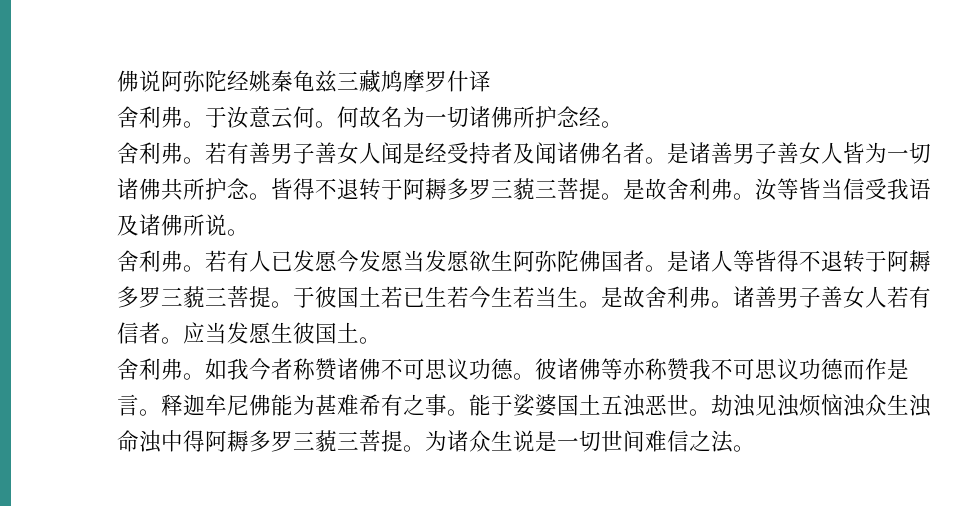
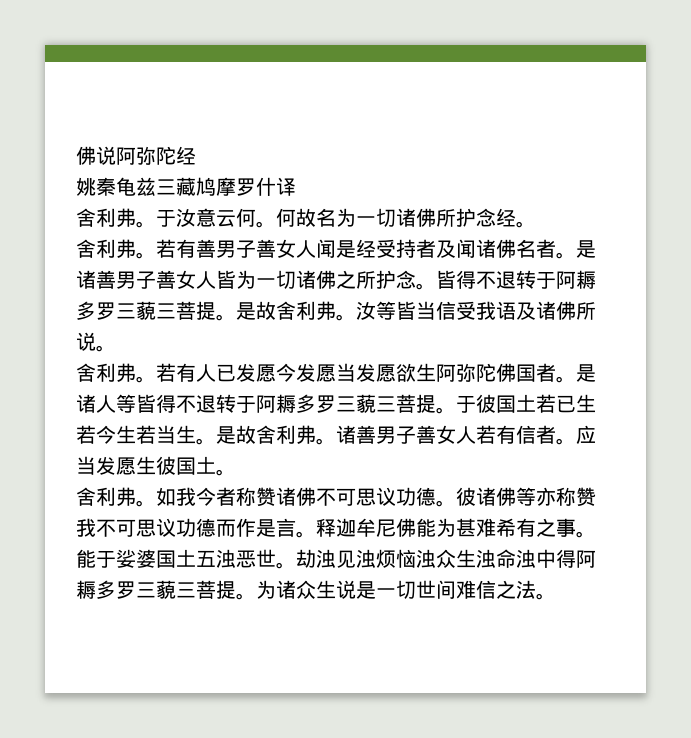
- 佛说阿弥陀经姚秦龟兹三藏鸠摩罗什译
+ 佛说阿弥陀经
+ 姚秦龟兹三藏鸠摩罗什译
- 是诸善男子善女人皆为一切诸佛共所护念。
+ 是诸善男子善女人皆为一切诸佛之所护念。

